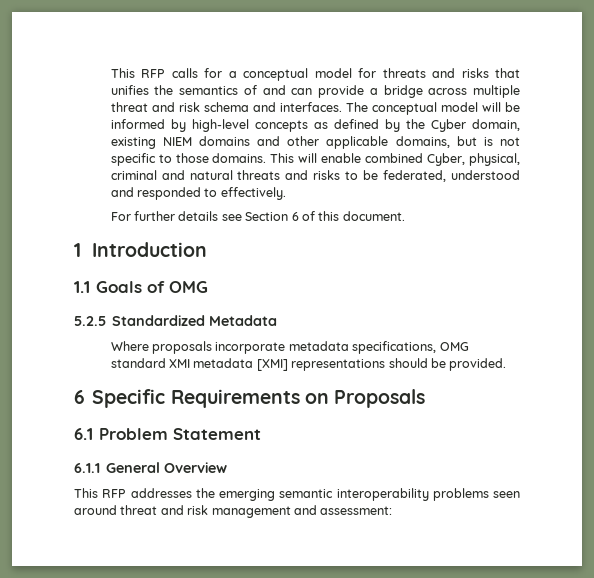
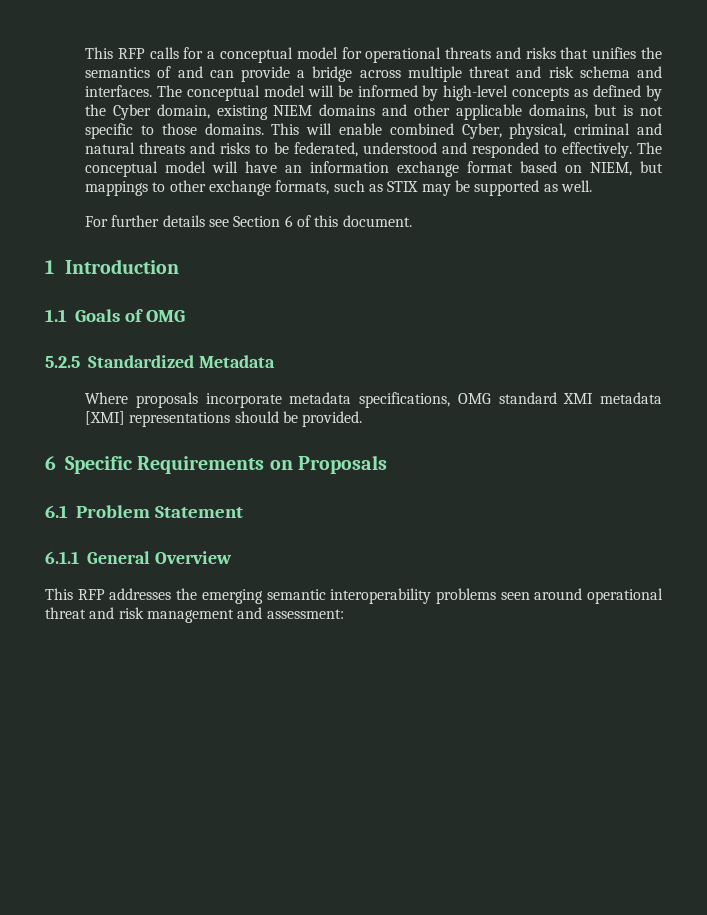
- This RFP calls for a conceptual model for threats and risks that unifies the semantics of and can provide a bridge across multiple threat and risk schema and interfaces.
+ This RFP calls for a conceptual model for operational threats and risks that unifies the semantics of and can provide a bridge across multiple threat and risk schema and interfaces.
+ The conceptual model will have an information exchange format based on NIEM, but mappings to other exchange formats, such as STIX may be supported as well.
- This RFP addresses the emerging semantic interoperability problems seen around threat and risk management and assessment:
+ This RFP addresses the emerging semantic interoperability problems seen around operational threat and risk management and assessment:

